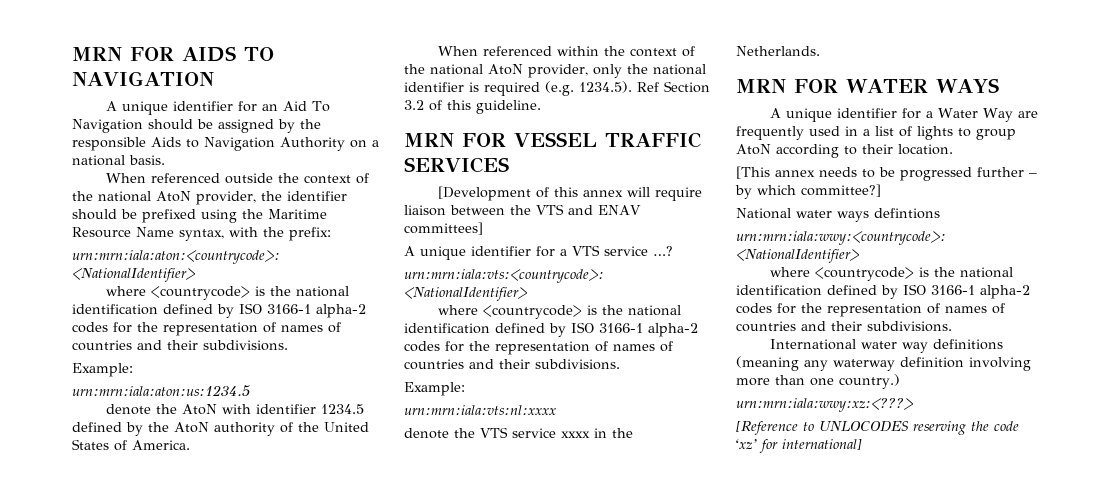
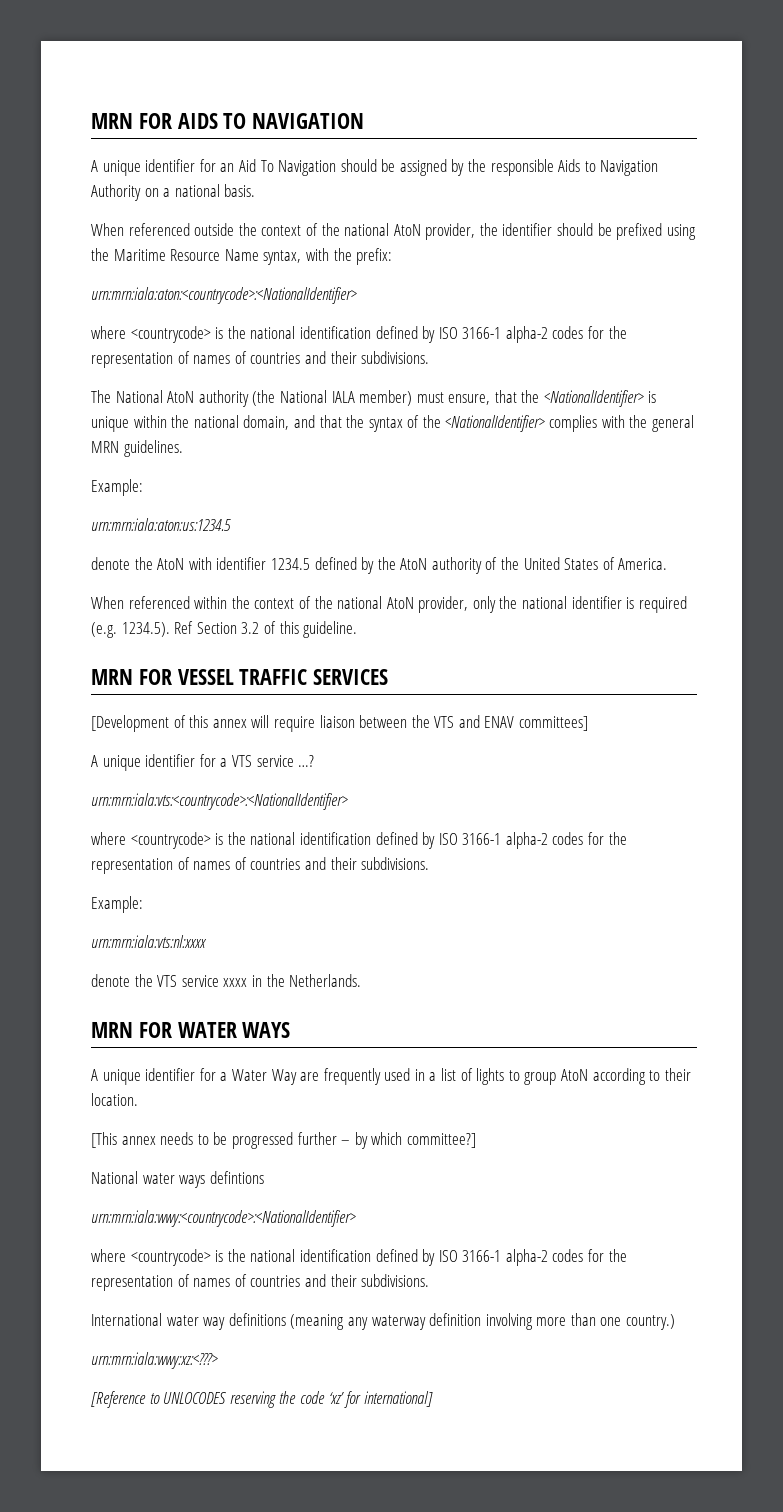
+ The National AtoN authority (the National IALA member) must ensure, that the <NationalIdentifier> is unique within the national domain, and that the syntax of the <NationalIdentifier> complies with the general MRN guidelines.

